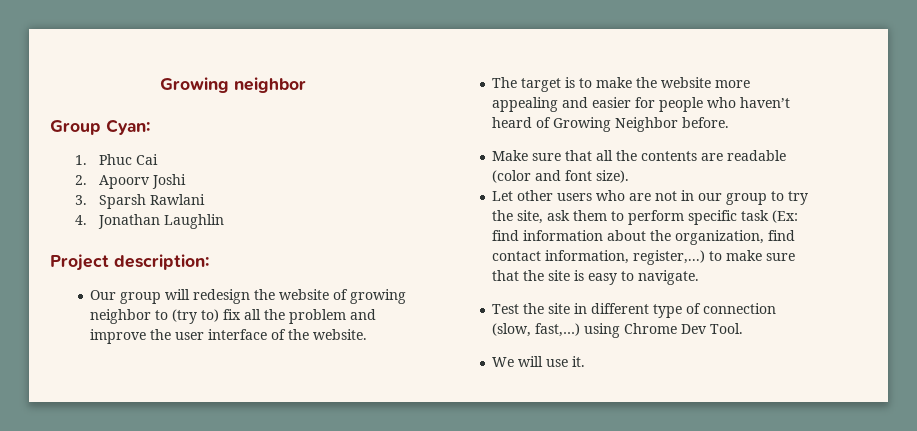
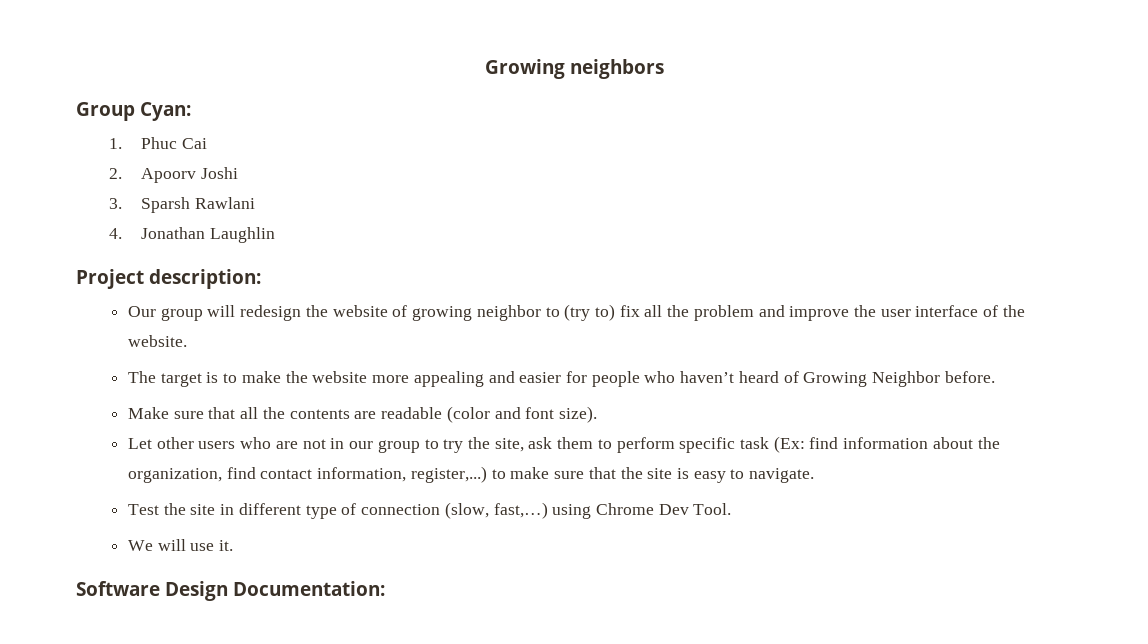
- Growing neighbor
+ Growing neighbors
+ Software Design Documentation:

